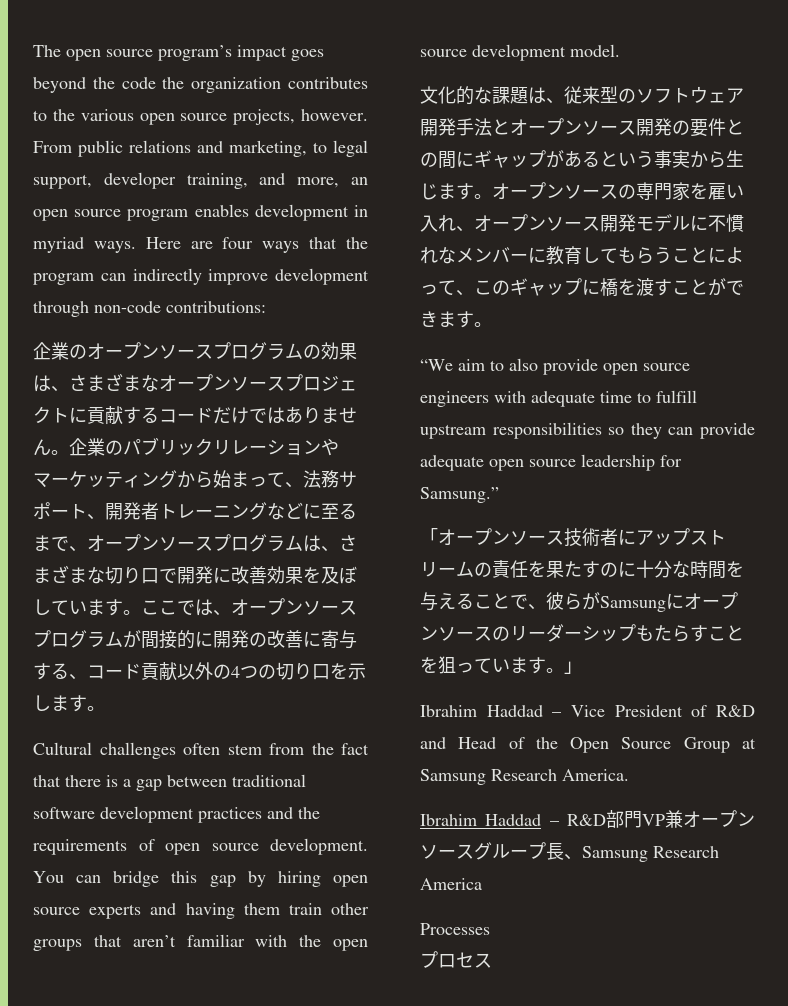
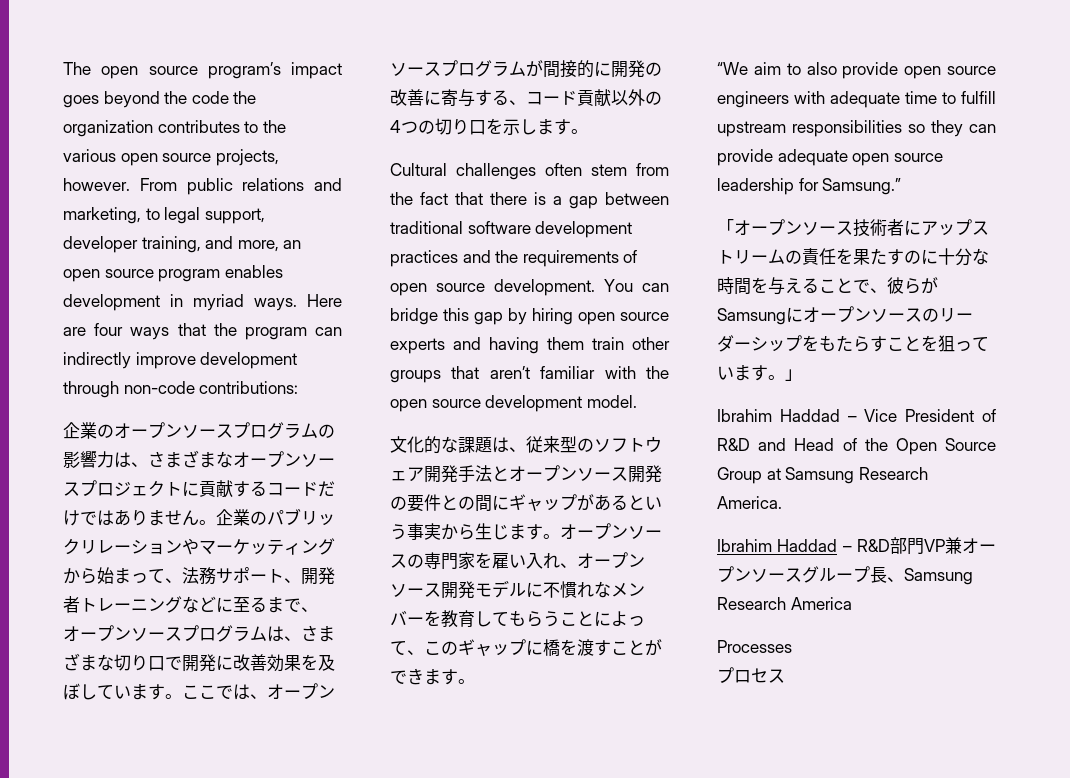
- 企業のオープンソースプログラムの効果は、さまざまなオープンソースプロジェクトに貢献するコードだけではありません。
+ 企業のオープンソースプログラムの影響力は、さまざまなオープンソースプロジェクトに貢献するコードだけではありません。
- オープンソースの専門家を雇い入れ、オープンソース開発モデルに不慣れなメンバーに教育してもらうことによって、このギャップに橋を渡すことができます。
+ オープンソースの専門家を雇い入れ、オープンソース開発モデルに不慣れなメンバーを教育してもらうことによって、このギャップに橋を渡すことができます。
- 「オープンソース技術者にアップストリームの責任を果たすのに十分な時間を与えることで、彼らがSamsungにオープンソースのリーダーシップもたらすことを狙っています。」
+ 「オープンソース技術者にアップストリームの責任を果たすのに十分な時間を与えることで、彼らがSamsungにオープンソースのリーダーシップをもたらすことを狙っています。」

